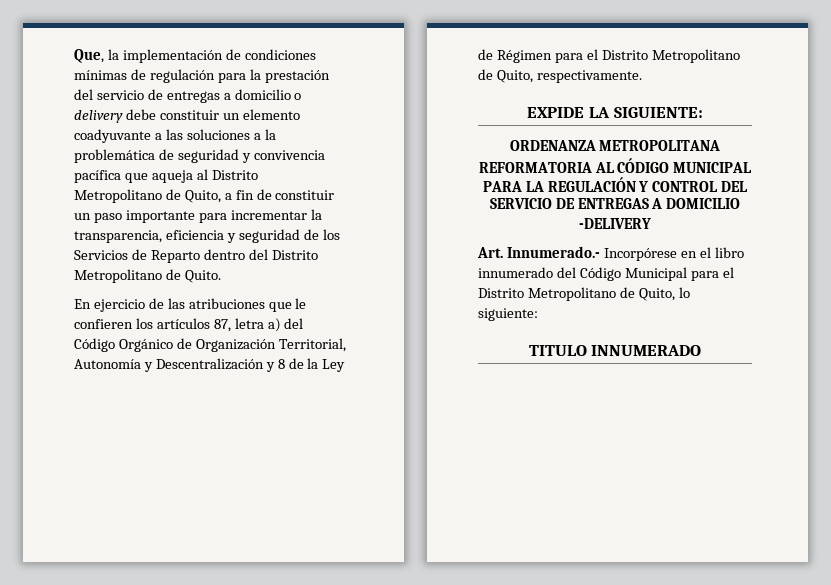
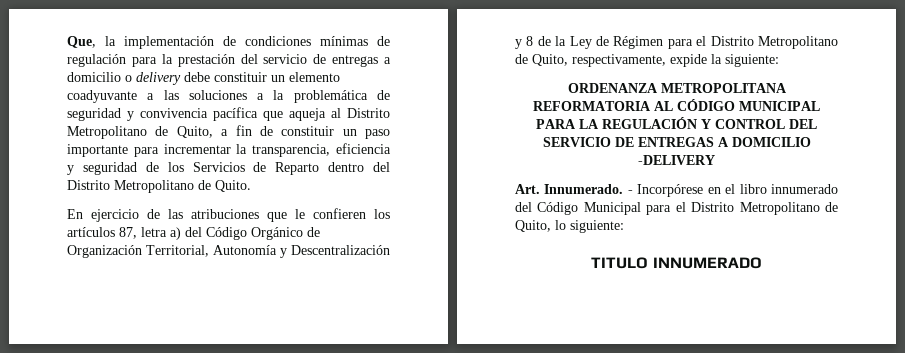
- En ejercicio de las atribuciones que le confieren los artículos 87, letra a) del Código Orgánico de Organización Territorial, Autonomía y Descentralización y 8 de la Ley de Régimen para el Distrito Metropolitano de Quito, respectivamente.
- EXPIDE LA SIGUIENTE:
+ En ejercicio de las atribuciones que le confieren los artículos 87, letra a) del Código Orgánico de Organización Territorial, Autonomía y Descentralización y 8 de la Ley de Régimen para el Distrito Metropolitano de Quito, respectivamente, expide la siguiente:
- Art. Innumerado.- Incorpórese en el libro innumerado del Código Municipal para el Distrito Metropolitano de Quito, lo siguiente:
+ Art. Innumerado. - Incorpórese en el libro innumerado del Código Municipal para el Distrito Metropolitano de Quito, lo siguiente:

